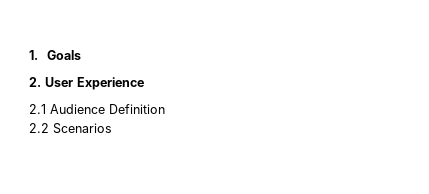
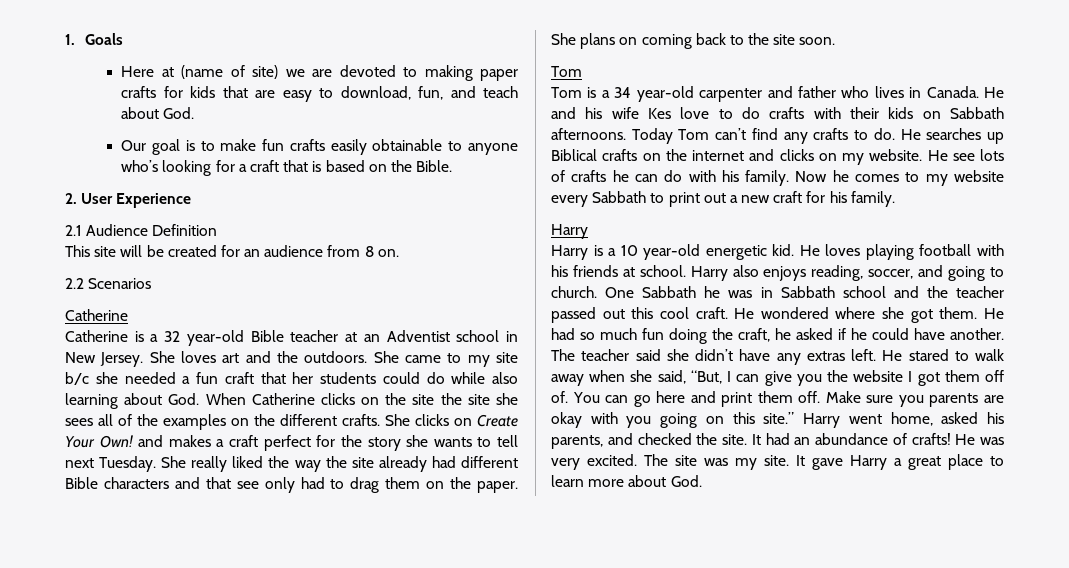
+ Here at (name of site) we are devoted to making paper crafts for kids that are easy to download, fun, and teach about God.
+ Our goal is to make fun crafts easily obtainable to anyone who’s looking for a craft that is based on the Bible.
+ This site will be created for an audience from 8 on.
  2.2 Scenarios
+ Catherine
+ Catherine is a 32 year-old Bible teacher at an Adventist school in New Jersey. She loves art and the outdoors. She came to my site b/c she needed a fun craft that her students could do while also learning about God. When Catherine clicks on the site the site she sees all of the examples on the different crafts. She clicks on Create Your Own! and makes a craft perfect for the story she wants to tell next Tuesday. She really liked the way the site already had different Bible characters and that see only had to drag them on the paper. She plans on coming back to the site soon.
+ Tom
+ Tom is a 34 year-old carpenter and father who lives in Canada. He and his wife Kes love to do crafts with their kids on Sabbath afternoons. Today Tom can’t find any crafts to do. He searches up Biblical crafts on the internet and clicks on my website. He see lots of crafts he can do with his family. Now he comes to my website every Sabbath to print out a new craft for his family.
+ Harry
+ Harry is a 10 year-old energetic kid. He loves playing football with his friends at school. Harry also enjoys reading, soccer, and going to church. One Sabbath he was in Sabbath school and the teacher passed out this cool craft. He wondered where she got them. He had so much fun doing the craft, he asked if he could have another. The teacher said she didn’t have any extras left. He stared to walk away when she said, “But, I can give you the website I got them off of. You can go here and print them off. Make sure you parents are okay with you going on this site.” Harry went home, asked his parents, and checked the site. It had an abundance of crafts! He was very excited. The site was my site. It gave Harry a great place to learn more about God.

